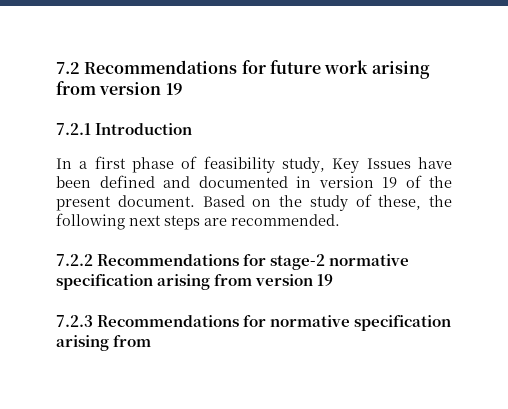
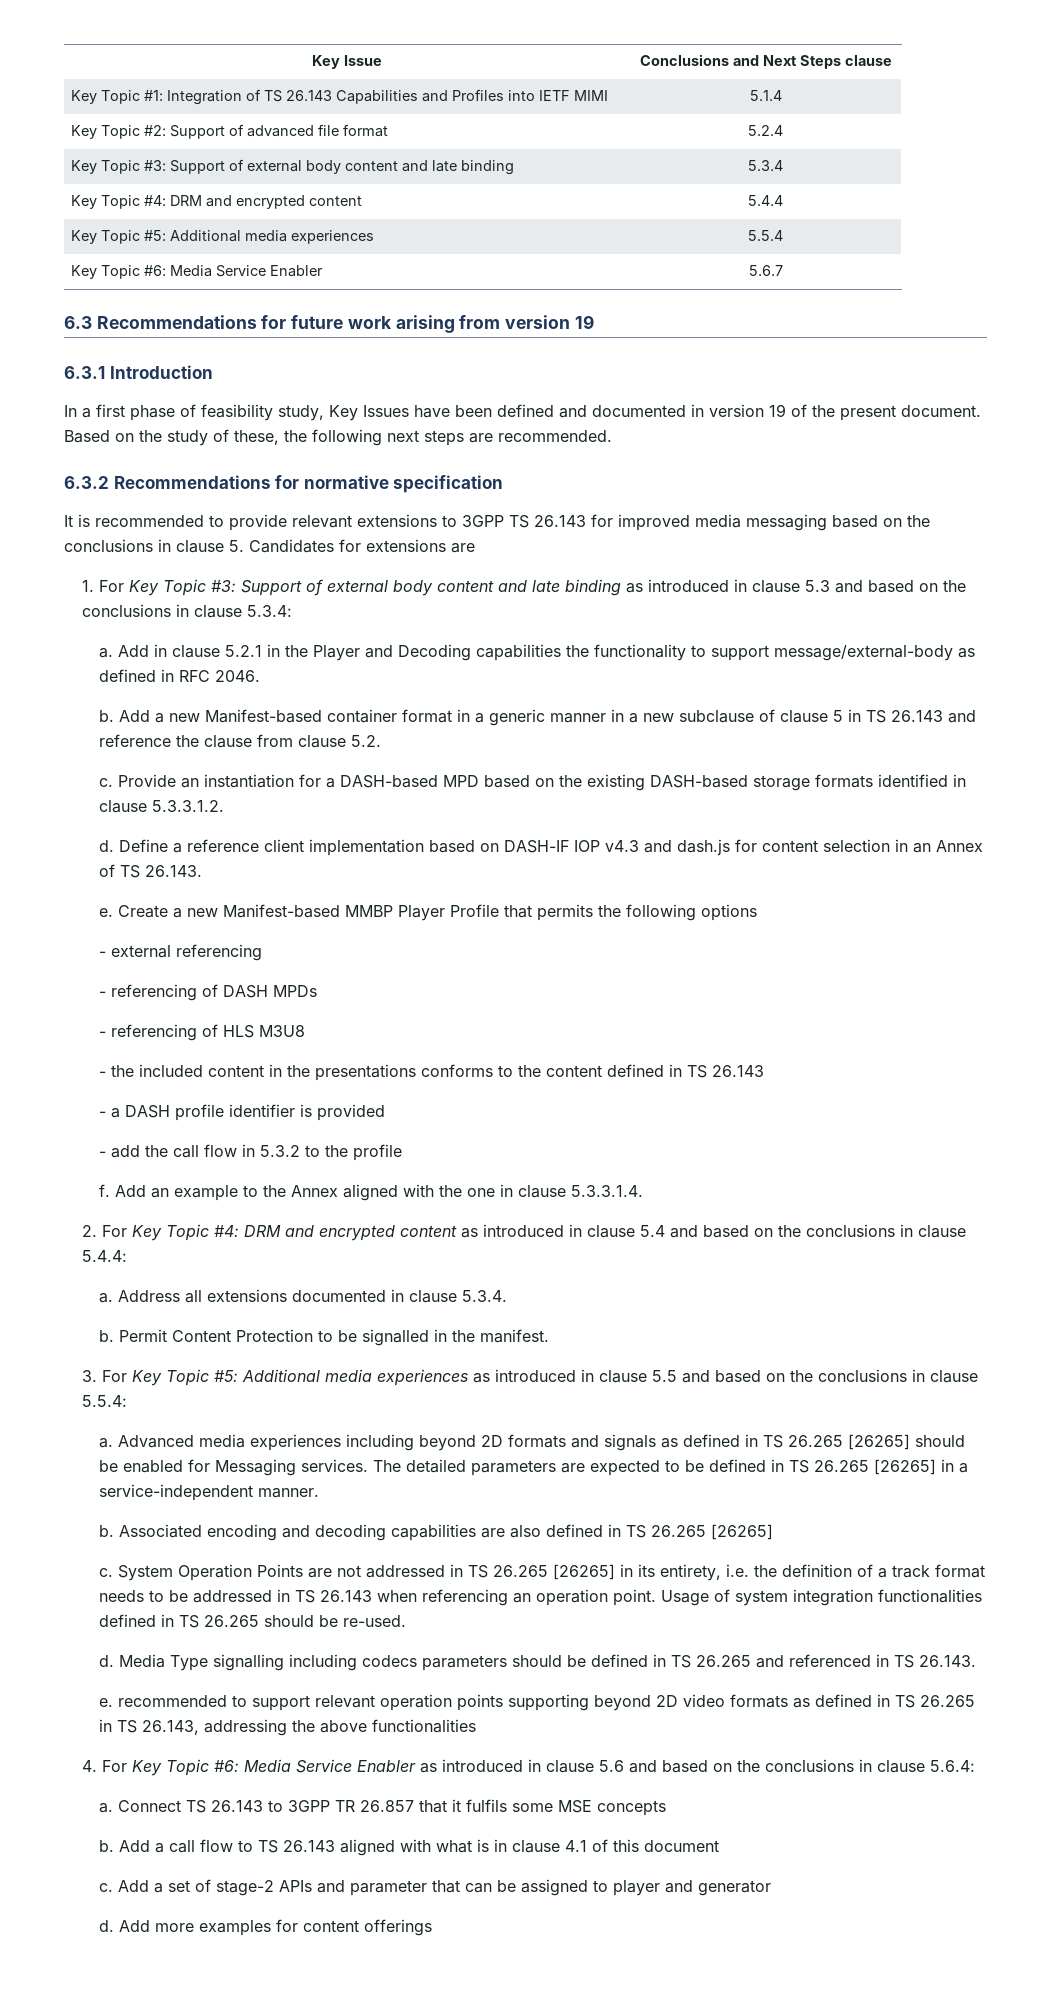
- 7.2 Recommendations for future work arising from version 19
+ Key Issue | Conclusions and Next Steps clause
+ Key Topic #1: Integration of TS 26.143 Capabilities and Profiles into IETF MIMI | 5.1.4
+ Key Topic #2: Support of advanced file format | 5.2.4
+ Key Topic #3: Support of external body content and late binding | 5.3.4
+ Key Topic #4: DRM and encrypted content | 5.4.4
+ Key Topic #5: Additional media experiences | 5.5.4
+ Key Topic #6: Media Service Enabler | 5.6.7
+ 6.3 Recommendations for future work arising from version 19
- 7.2.1 Introduction
+ 6.3.1 Introduction
- 7.2.2 Recommendations for stage-2 normative specification arising from version 19
- 7.2.3 Recommendations for normative specification arising from
+ 6.3.2 Recommendations for normative specification
+ It is recommended to provide relevant extensions to 3GPP TS 26.143 for improved media messaging based on the conclusions in clause 5. Candidates for extensions are
+ 1. For Key Topic #3: Support of external body content and late binding as introduced in clause 5.3 and based on the conclusions in clause 5.3.4:
+ a. Add in clause 5.2.1 in the Player and Decoding capabilities the functionality to support message/external-body as defined in RFC 2046.
+ b. Add a new Manifest-based container format in a generic manner in a new subclause of clause 5 in TS 26.143 and reference the clause from clause 5.2.
+ c. Provide an instantiation for a DASH-based MPD based on the existing DASH-based storage formats identified in clause 5.3.3.1.2.
+ d. Define a reference client implementation based on DASH-IF IOP v4.3 and dash.js for content selection in an Annex of TS 26.143.
+ e. Create a new Manifest-based MMBP Player Profile that permits the following options
+ - external referencing
+ - referencing of DASH MPDs
+ - referencing of HLS M3U8
+ - the included content in the presentations conforms to the content defined in TS 26.143
+ - a DASH profile identifier is provided
+ - add the call flow in 5.3.2 to the profile
+ f. Add an example to the Annex aligned with the one in clause 5.3.3.1.4.
+ 2. For Key Topic #4: DRM and encrypted content as introduced in clause 5.4 and based on the conclusions in clause 5.4.4:
+ a. Address all extensions documented in clause 5.3.4.
+ b. Permit Content Protection to be signalled in the manifest.
+ 3. For Key Topic #5: Additional media experiences as introduced in clause 5.5 and based on the conclusions in clause 5.5.4:
+ a. Advanced media experiences including beyond 2D formats and signals as defined in TS 26.265 [26265] should be enabled for Messaging services. The detailed parameters are expected to be defined in TS 26.265 [26265] in a service-independent manner.
+ b. Associated encoding and decoding capabilities are also defined in TS 26.265 [26265]
+ c. System Operation Points are not addressed in TS 26.265 [26265] in its entirety, i.e. the definition of a track format needs to be addressed in TS 26.143 when referencing an operation point. Usage of system integration functionalities defined in TS 26.265 should be re-used.
+ d. Media Type signalling including codecs parameters should be defined in TS 26.265 and referenced in TS 26.143.
+ e. recommended to support relevant operation points supporting beyond 2D video formats as defined in TS 26.265 in TS 26.143, addressing the above functionalities
+ 4. For Key Topic #6: Media Service Enabler as introduced in clause 5.6 and based on the conclusions in clause 5.6.4:
+ a. Connect TS 26.143 to 3GPP TR 26.857 that it fulfils some MSE concepts
+ b. Add a call flow to TS 26.143 aligned with what is in clause 4.1 of this document
+ c. Add a set of stage-2 APIs and parameter that can be assigned to player and generator
+ d. Add more examples for content offerings

